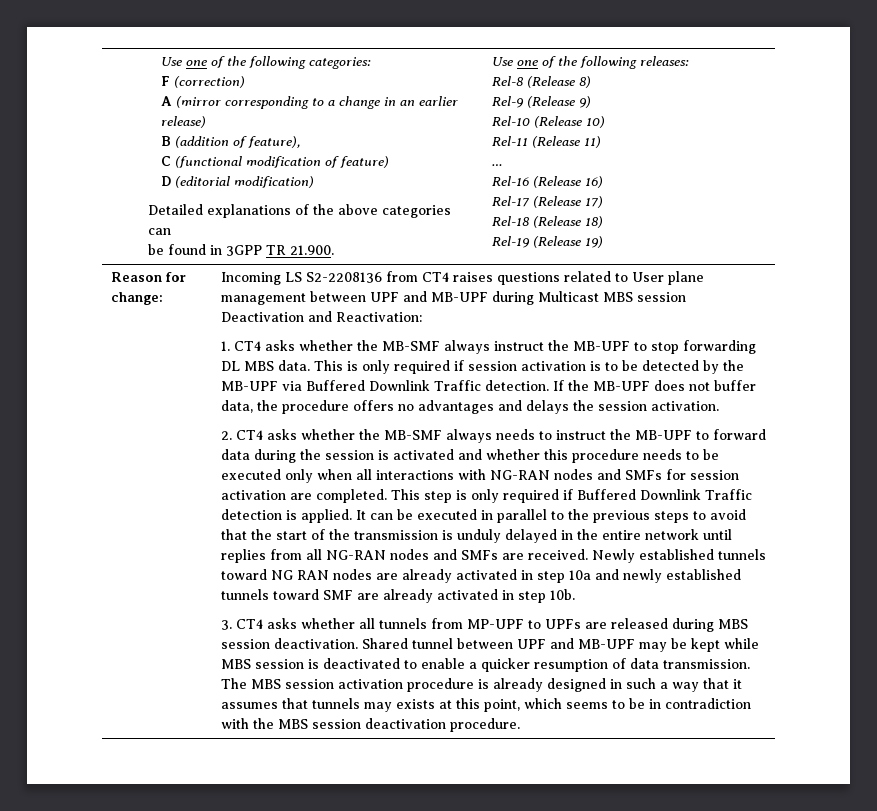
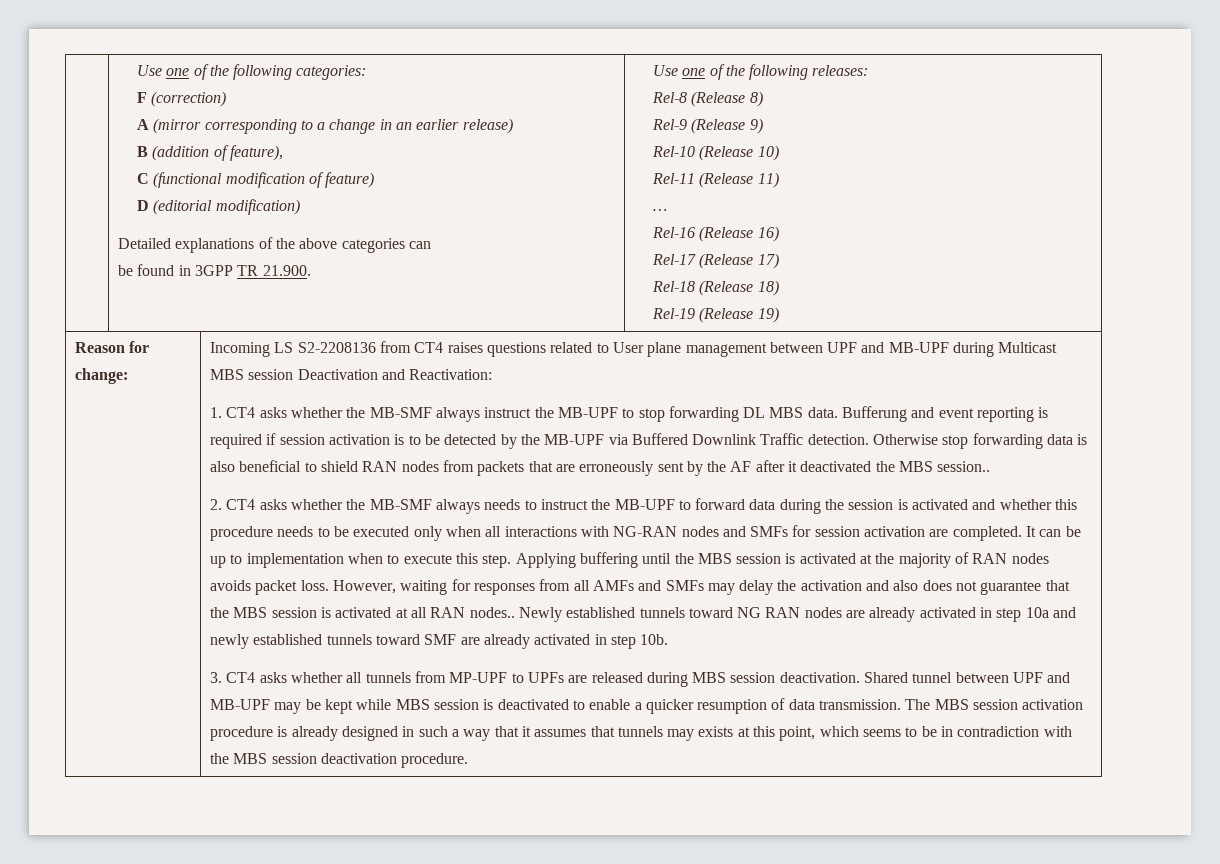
- This is only required if session activation is to be detected by the MB-UPF via Buffered Downlink Traffic detection.
+ Bufferung and event reporting is required if session activation is to be detected by the MB-UPF via Buffered Downlink Traffic detection.
- If the MB-UPF does not buffer data, the procedure offers no advantages and delays the session activation.
+ Otherwise stop forwarding data is also beneficial to shield RAN nodes from packets that are erroneously sent by the AF after it deactivated the MBS session..
- This step is only required if Buffered Downlink Traffic detection is applied. It can be executed in parallel to the previous steps to avoid that the start of the transmission is unduly delayed in the entire network until replies from all NG-RAN nodes and SMFs are received.
+ It can be up to implementation when to execute this step. Applying buffering until the MBS session is activated at the majority of RAN nodes avoids packet loss. However, waiting for responses from all AMFs and SMFs may delay the activation and also does not guarantee that the MBS session is activated at all RAN nodes..

